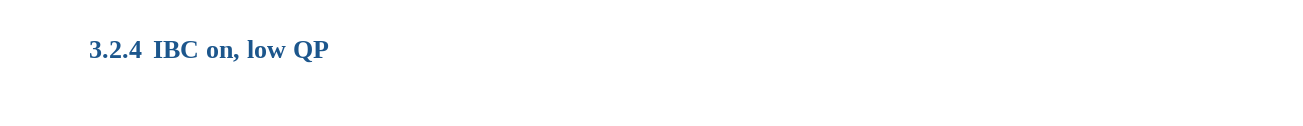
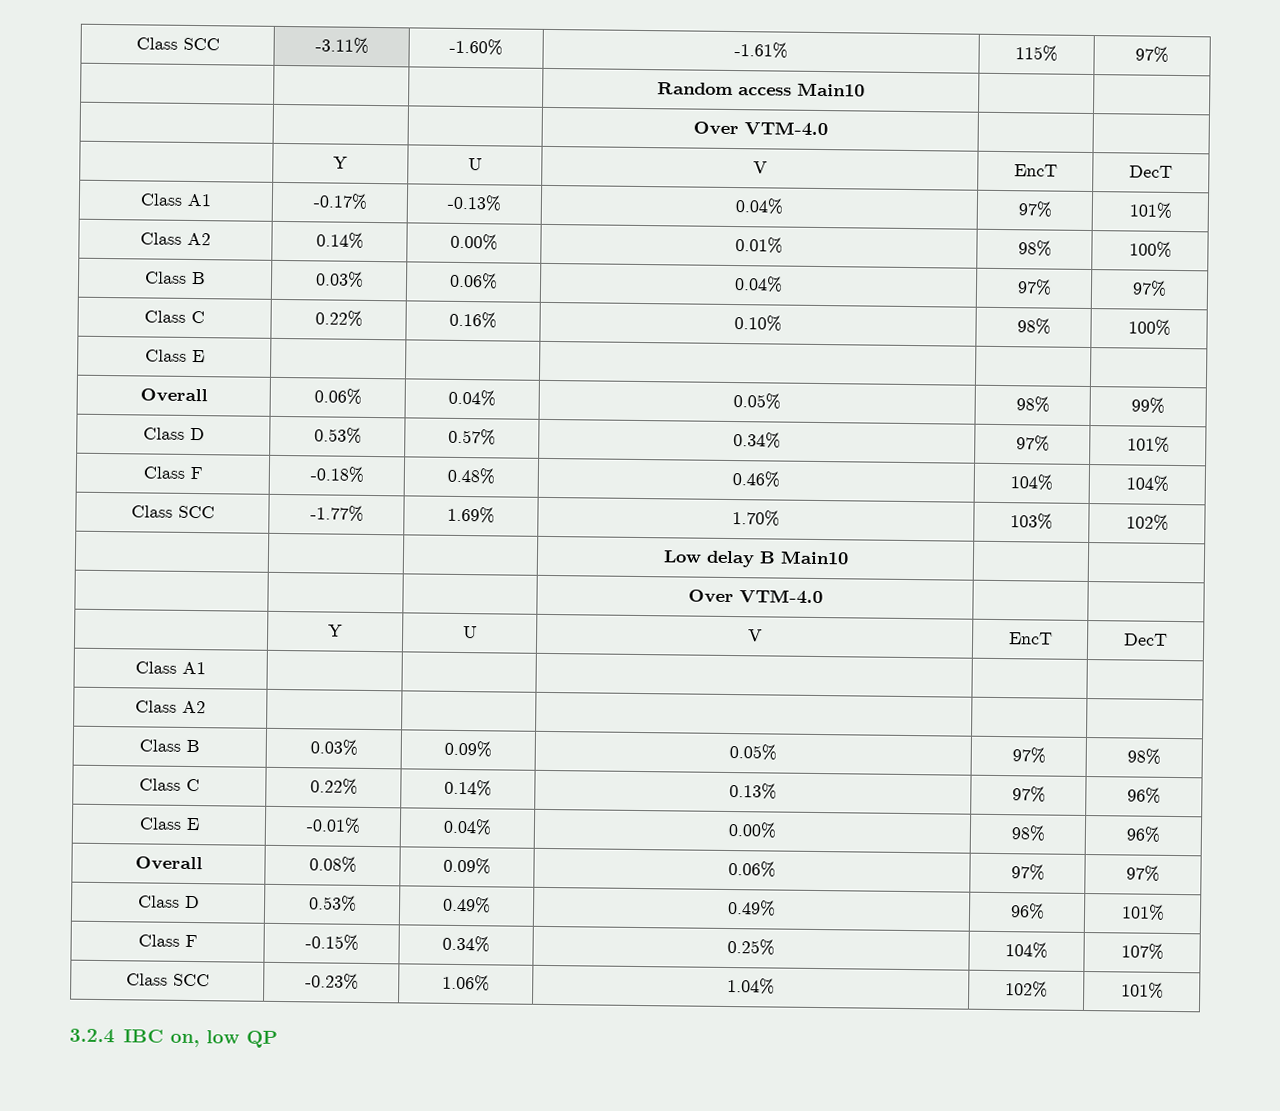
+ Class SCC | -3.11% | -1.60% | -1.61% | 115% | 97%
+ | | | Random access Main10 | |
+ | | | Over VTM-4.0 | |
+ | Y | U | V | EncT | DecT
+ Class A1 | -0.17% | -0.13% | 0.04% | 97% | 101%
+ Class A2 | 0.14% | 0.00% | 0.01% | 98% | 100%
+ Class B | 0.03% | 0.06% | 0.04% | 97% | 97%
+ Class C | 0.22% | 0.16% | 0.10% | 98% | 100%
+ Class E | | | | |
+ Overall | 0.06% | 0.04% | 0.05% | 98% | 99%
+ Class D | 0.53% | 0.57% | 0.34% | 97% | 101%
+ Class F | -0.18% | 0.48% | 0.46% | 104% | 104%
+ Class SCC | -1.77% | 1.69% | 1.70% | 103% | 102%
+ | | | Low delay B Main10 | |
+ | | | Over VTM-4.0 | |
+ | Y | U | V | EncT | DecT
+ Class A1 | | | | |
+ Class A2 | | | | |
+ Class B | 0.03% | 0.09% | 0.05% | 97% | 98%
+ Class C | 0.22% | 0.14% | 0.13% | 97% | 96%
+ Class E | -0.01% | 0.04% | 0.00% | 98% | 96%
+ Overall | 0.08% | 0.09% | 0.06% | 97% | 97%
+ Class D | 0.53% | 0.49% | 0.49% | 96% | 101%
+ Class F | -0.15% | 0.34% | 0.25% | 104% | 107%
+ Class SCC | -0.23% | 1.06% | 1.04% | 102% | 101%

